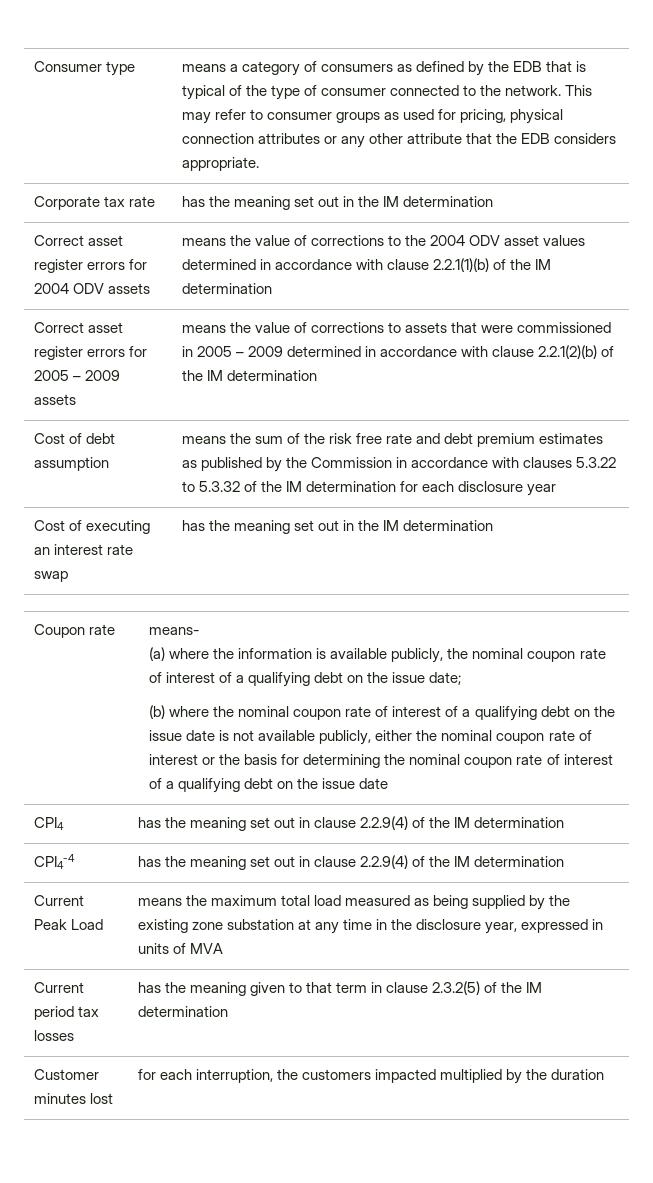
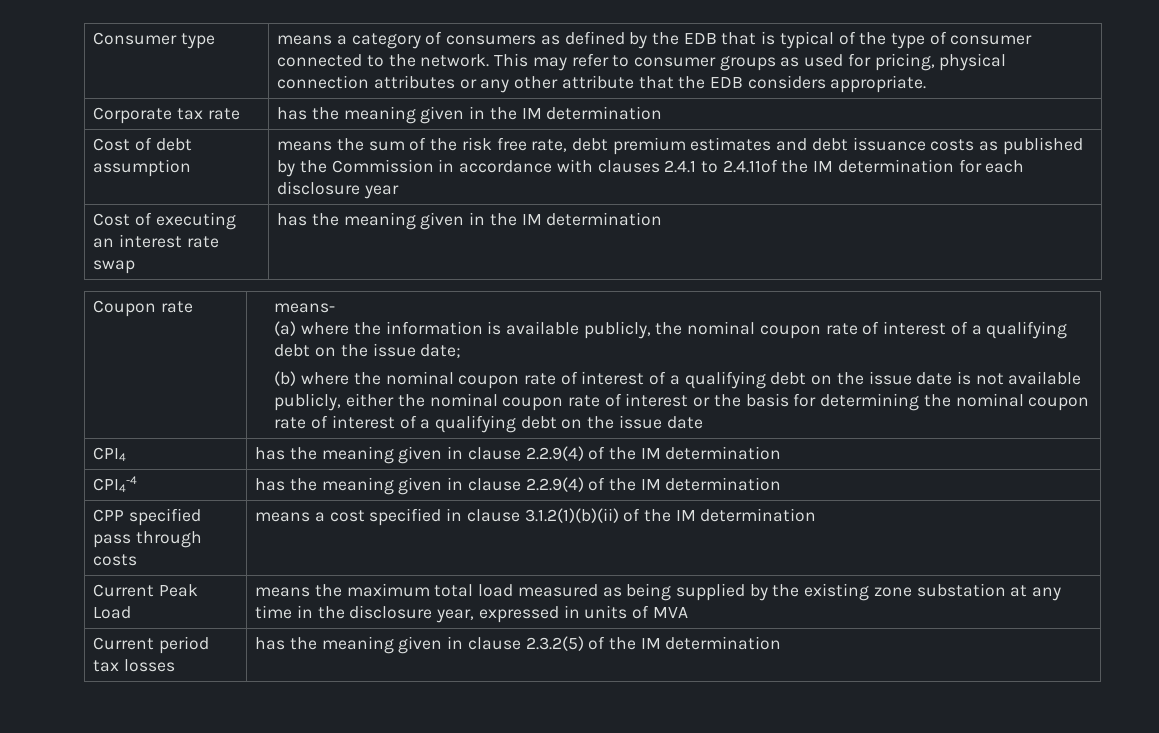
- Corporate tax rate | has the meaning set out in the IM determination
- Correct asset register errors for 2004 ODV assets | means the value of corrections to the 2004 ODV asset values determined in accordance with clause 2.2.1(1)(b) of the IM determination
- Correct asset register errors for 2005 – 2009 assets | means the value of corrections to assets that were commissioned in 2005 – 2009 determined in accordance with clause 2.2.1(2)(b) of the IM determination
+ Corporate tax rate | has the meaning given in the IM determination
- Cost of debt assumption | means the sum of the risk free rate and debt premium estimates as published by the Commission in accordance with clauses 5.3.22 to 5.3.32 of the IM determination for each disclosure year
+ Cost of debt assumption | means the sum of the risk free rate, debt premium estimates and debt issuance costs as published by the Commission in accordance with clauses 2.4.1 to 2.4.11of the IM determination for each disclosure year
- Cost of executing an interest rate swap | has the meaning set out in the IM determination
+ Cost of executing an interest rate swap | has the meaning given in the IM determination
- CPI4 | has the meaning set out in clause 2.2.9(4) of the IM determination
+ CPI4 | has the meaning given in clause 2.2.9(4) of the IM determination
- CPI4-4 | has the meaning set out in clause 2.2.9(4) of the IM determination
+ CPI4-4 | has the meaning given in clause 2.2.9(4) of the IM determination
+ CPP specified pass through costs | means a cost specified in clause 3.1.2(1)(b)(ii) of the IM determination
- Current period tax losses | has the meaning given to that term in clause 2.3.2(5) of the IM determination
+ Current period tax losses | has the meaning given in clause 2.3.2(5) of the IM determination
- Customer minutes lost | for each interruption, the customers impacted multiplied by the duration

